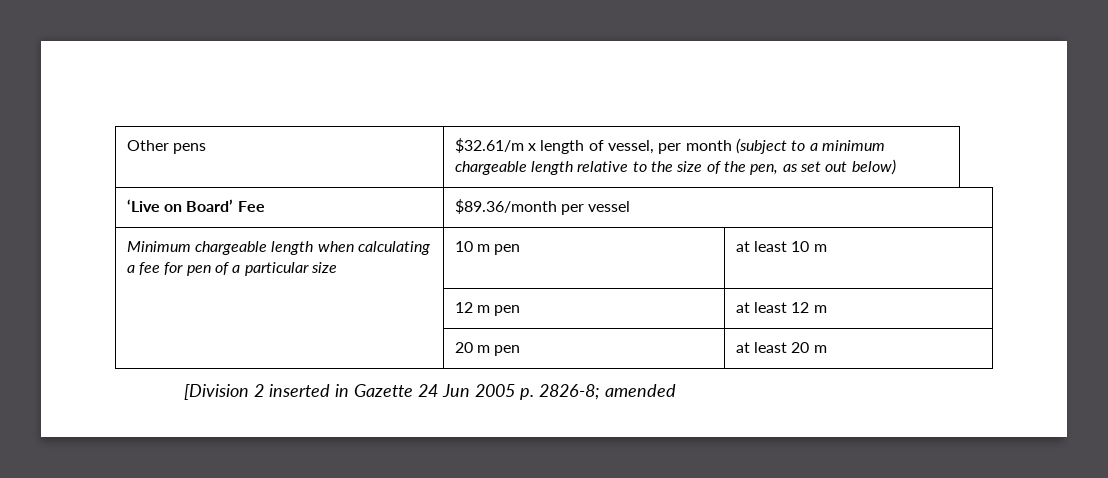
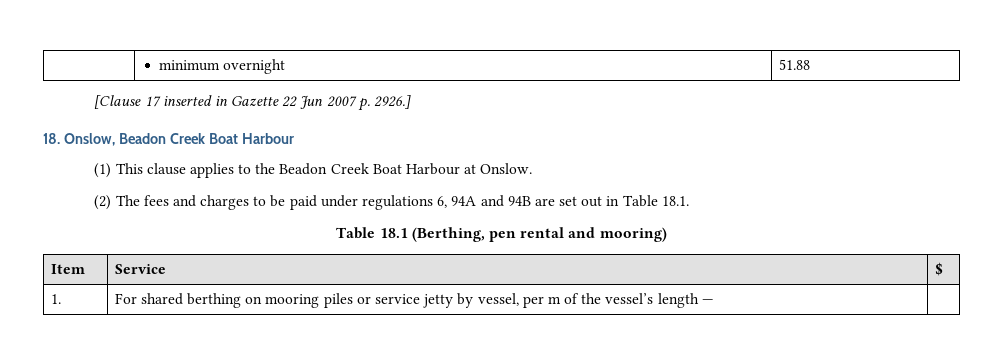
- Other pens | $32.61/m x length of vessel, per month (subject to a minimum chargeable length relative to the size of the pen, as set out below)
- ‘Live on Board’ Fee | $89.36/month per vessel
- Minimum chargeable length when calculating a fee for pen of a particular size | 10 m pen | at least 10 m
- | 12 m pen | at least 12 m
- | 20 m pen | at least 20 m
- [Division 2 inserted in Gazette 24 Jun 2005 p. 2826-8; amended
+ | minimum overnight | 51.88
+ [Clause 17 inserted in Gazette 22 Jun 2007 p. 2926.]
+ 18. Onslow, Beadon Creek Boat Harbour
+ (1) This clause applies to the Beadon Creek Boat Harbour at Onslow.
+ (2) The fees and charges to be paid under regulations 6, 94A and 94B are set out in Table 18.1.
+ Table 18.1 (Berthing, pen rental and mooring)
+ Item | Service | $
+ 1. | For shared berthing on mooring piles or service jetty by vessel, per m of the vessel’s length — |

